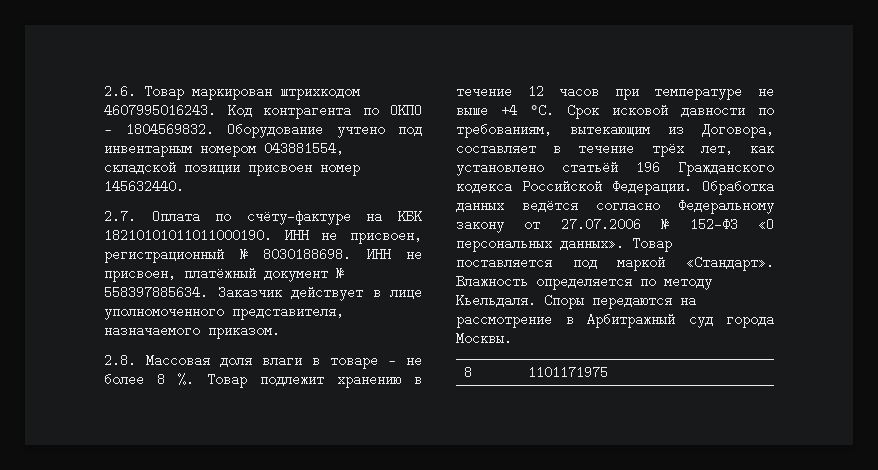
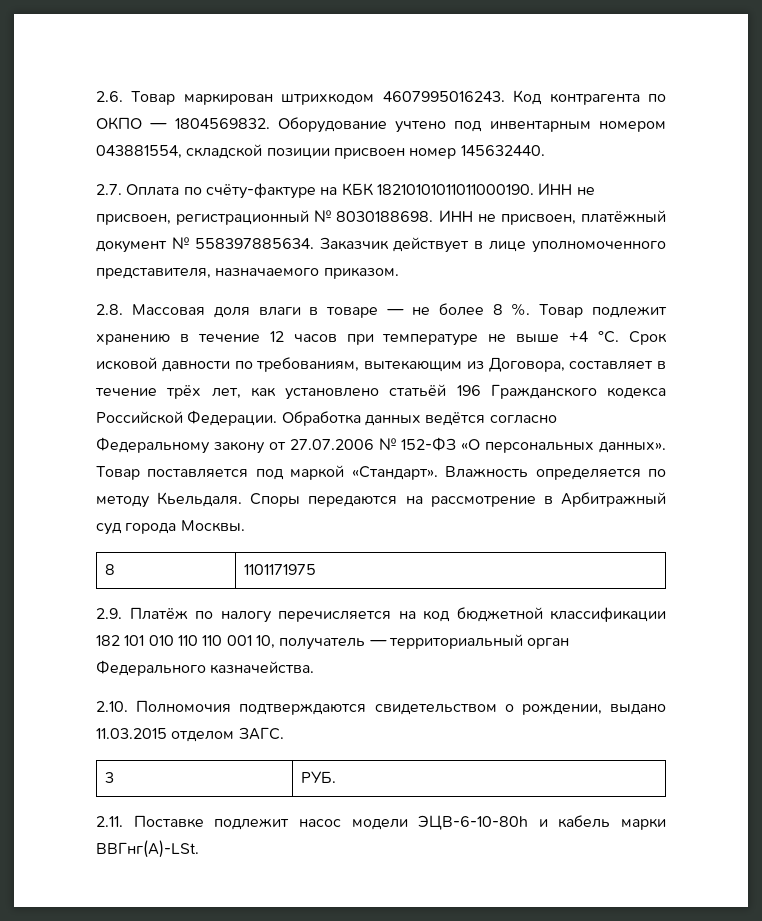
+ 2.9. Платёж по налогу перечисляется на код бюджетной классификации 182 101 010 110 110 001 10, получатель — территориальный орган Федерального казначейства.
+ 2.10. Полномочия подтверждаются свидетельством о рождении, выдано 11.03.2015 отделом ЗАГС.
+ 3 | РУБ.
+ 2.11. Поставке подлежит насос модели ЭЦВ-6-10-80h и кабель марки ВВГнг(А)-LSt.

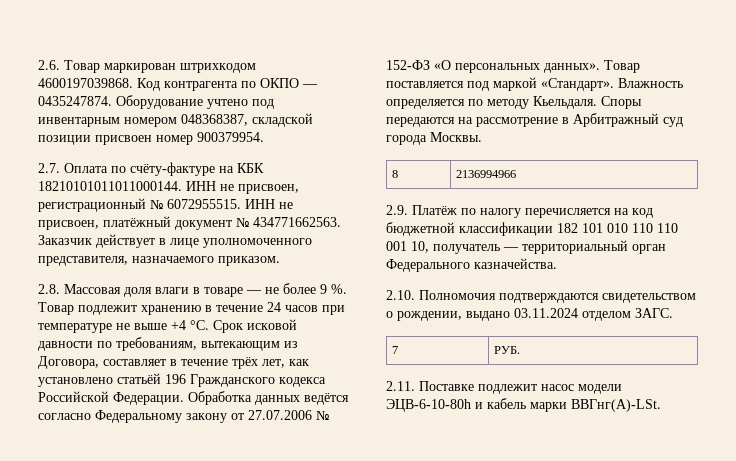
- 2.6. Товар маркирован штрихкодом 4607995016243.
+ 2.6. Товар маркирован штрихкодом 4600197039868.
- Код контрагента по ОКПО — 1804569832.
+ Код контрагента по ОКПО — 0435247874.
- Оборудование учтено под инвентарным номером 043881554, складской позиции присвоен номер 145632440.
+ Оборудование учтено под инвентарным номером 048368387, складской позиции присвоен номер 900379954.
- 2.7. Оплата по счёту-фактуре на КБК 18210101011011000190.
+ 2.7. Оплата по счёту-фактуре на КБК 18210101011011000144.
- ИНН не присвоен, регистрационный № 8030188698.
+ ИНН не присвоен, регистрационный № 6072955515.
- ИНН не присвоен, платёжный документ № 558397885634.
+ ИНН не присвоен, платёжный документ № 434771662563.
- 2.8. Массовая доля влаги в товаре — не более 8 %.
+ 2.8. Массовая доля влаги в товаре — не более 9 %.
- Товар подлежит хранению в течение 12 часов при температуре не выше +4 °C.
+ Товар подлежит хранению в течение 24 часов при температуре не выше +4 °C.
- 8 | 1101171975
+ 8 | 2136994966
- 2.10. Полномочия подтверждаются свидетельством о рождении, выдано 11.03.2015 отделом ЗАГС.
+ 2.10. Полномочия подтверждаются свидетельством о рождении, выдано 03.11.2024 отделом ЗАГС.
- 3 | РУБ.
+ 7 | РУБ.

